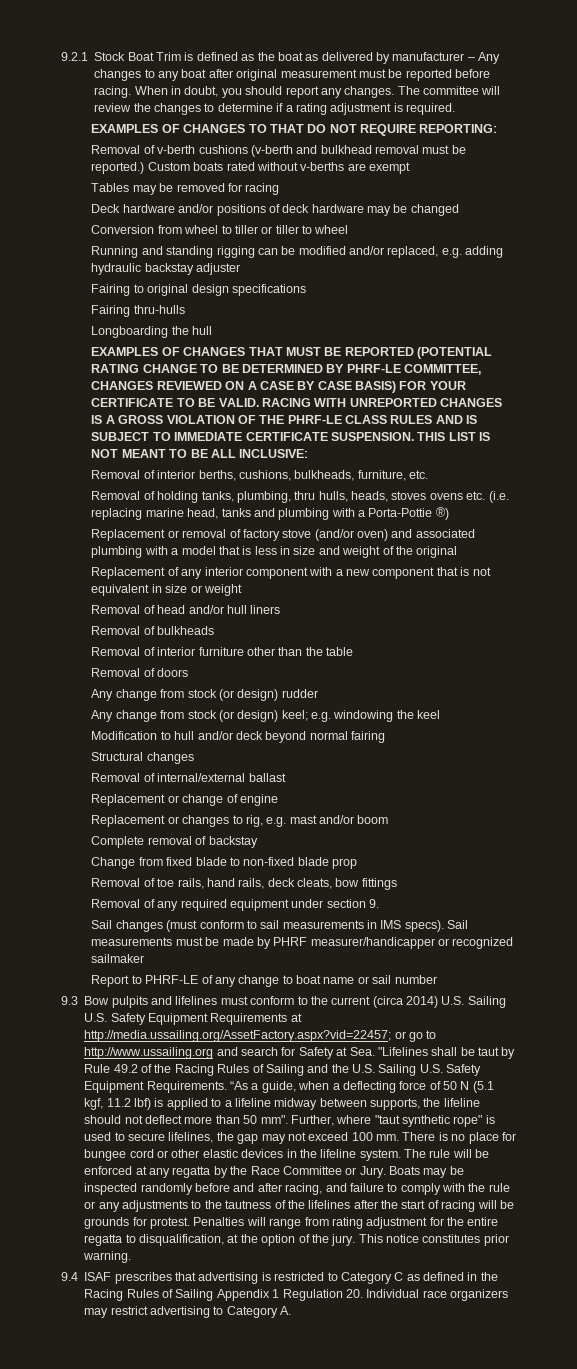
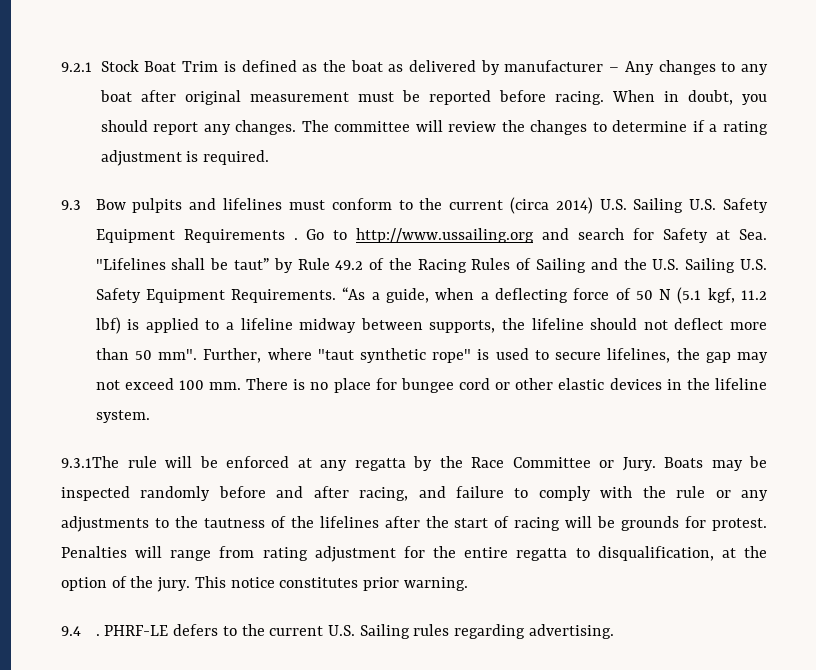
- EXAMPLES OF CHANGES TO THAT DO NOT REQUIRE REPORTING:
- Removal of v-berth cushions (v-berth and bulkhead removal must be reported.) Custom boats rated without v-berths are exempt
- Tables may be removed for racing
- Deck hardware and/or positions of deck hardware may be changed
- Conversion from wheel to tiller or tiller to wheel
- Running and standing rigging can be modified and/or replaced, e.g. adding hydraulic backstay adjuster
- Fairing to original design specifications
- Fairing thru-hulls
- Longboarding the hull
- EXAMPLES OF CHANGES THAT MUST BE REPORTED (POTENTIAL RATING CHANGE TO BE DETERMINED BY PHRF-LE COMMITTEE, CHANGES REVIEWED ON A CASE BY CASE BASIS) FOR YOUR CERTIFICATE TO BE VALID. RACING WITH UNREPORTED CHANGES IS A GROSS VIOLATION OF THE PHRF-LE CLASS RULES AND IS SUBJECT TO IMMEDIATE CERTIFICATE SUSPENSION. THIS LIST IS NOT MEANT TO BE ALL INCLUSIVE:
- Removal of interior berths, cushions, bulkheads, furniture, etc.
- Removal of holding tanks, plumbing, thru hulls, heads, stoves ovens etc. (i.e. replacing marine head, tanks and plumbing with a Porta-Pottie ®)
- Replacement or removal of factory stove (and/or oven) and associated plumbing with a model that is less in size and weight of the original
- Replacement of any interior component with a new component that is not equivalent in size or weight
- Removal of head and/or hull liners
- Removal of bulkheads
- Removal of interior furniture other than the table
- Removal of doors
- Any change from stock (or design) rudder
- Any change from stock (or design) keel; e.g. windowing the keel
- Modification to hull and/or deck beyond normal fairing
- Structural changes
- Removal of internal/external ballast
- Replacement or change of engine
- Replacement or changes to rig, e.g. mast and/or boom
- Complete removal of backstay
- Change from fixed blade to non-fixed blade prop
- Removal of toe rails, hand rails, deck cleats, bow fittings
- Removal of any required equipment under section 9.
- Sail changes (must conform to sail measurements in IMS specs). Sail measurements must be made by PHRF measurer/handicapper or recognized sailmaker
- Report to PHRF-LE of any change to boat name or sail number
- 9.3 Bow pulpits and lifelines must conform to the current (circa 2014) U.S. Sailing U.S. Safety Equipment Requirements at http://media.ussailing.org/AssetFactory.aspx?vid=22457; or go to http://www.ussailing.org and search for Safety at Sea. "Lifelines shall be taut by Rule 49.2 of the Racing Rules of Sailing and the U.S. Sailing U.S. Safety Equipment Requirements.
+ 9.3 Bow pulpits and lifelines must conform to the current (circa 2014) U.S. Sailing U.S. Safety Equipment Requirements . Go to http://www.ussailing.org and search for Safety at Sea. "Lifelines shall be taut” by Rule 49.2 of the Racing Rules of Sailing and the U.S. Sailing U.S. Safety Equipment Requirements.
- There is no place for bungee cord or other elastic devices in the lifeline system. The rule will be enforced at any regatta by the Race Committee or Jury.
+ There is no place for bungee cord or other elastic devices in the lifeline system.
+ 9.3.1The rule will be enforced at any regatta by the Race Committee or Jury.
- 9.4 ISAF prescribes that advertising is restricted to Category C as defined in the Racing Rules of Sailing Appendix 1 Regulation 20. Individual race organizers may restrict advertising to Category A.
+ 9.4 . PHRF-LE defers to the current U.S. Sailing rules regarding advertising.

